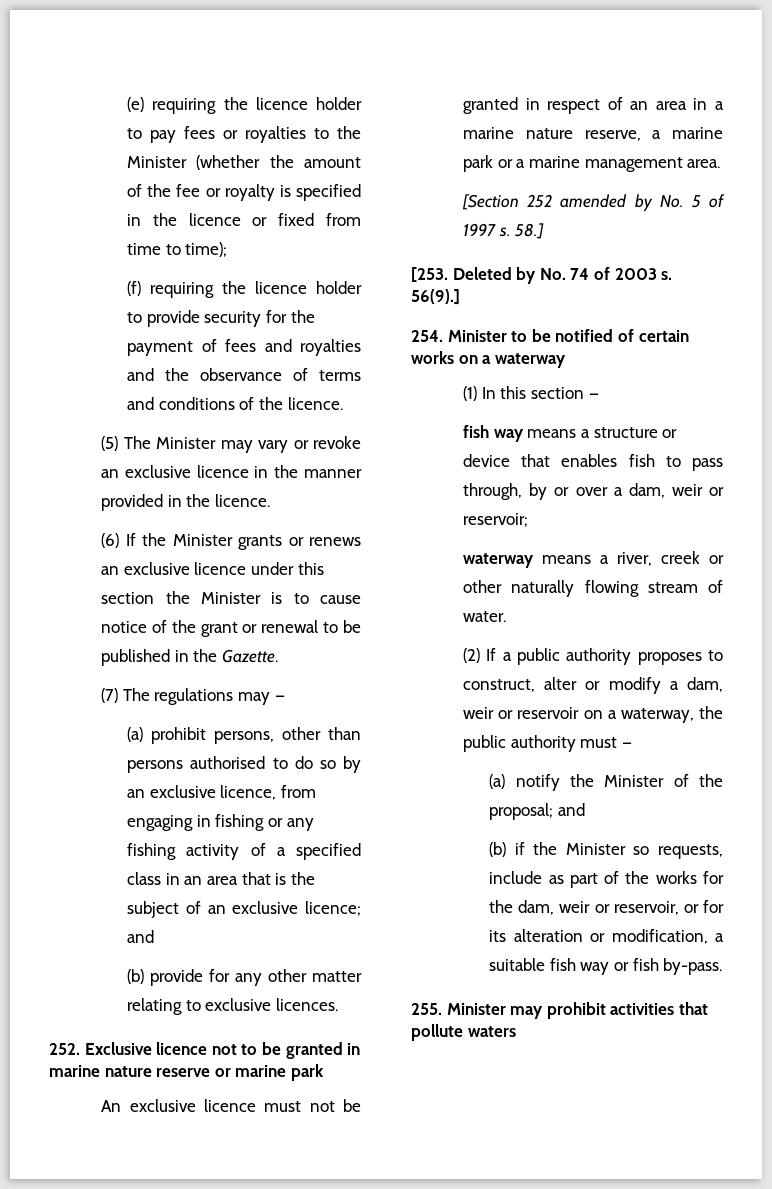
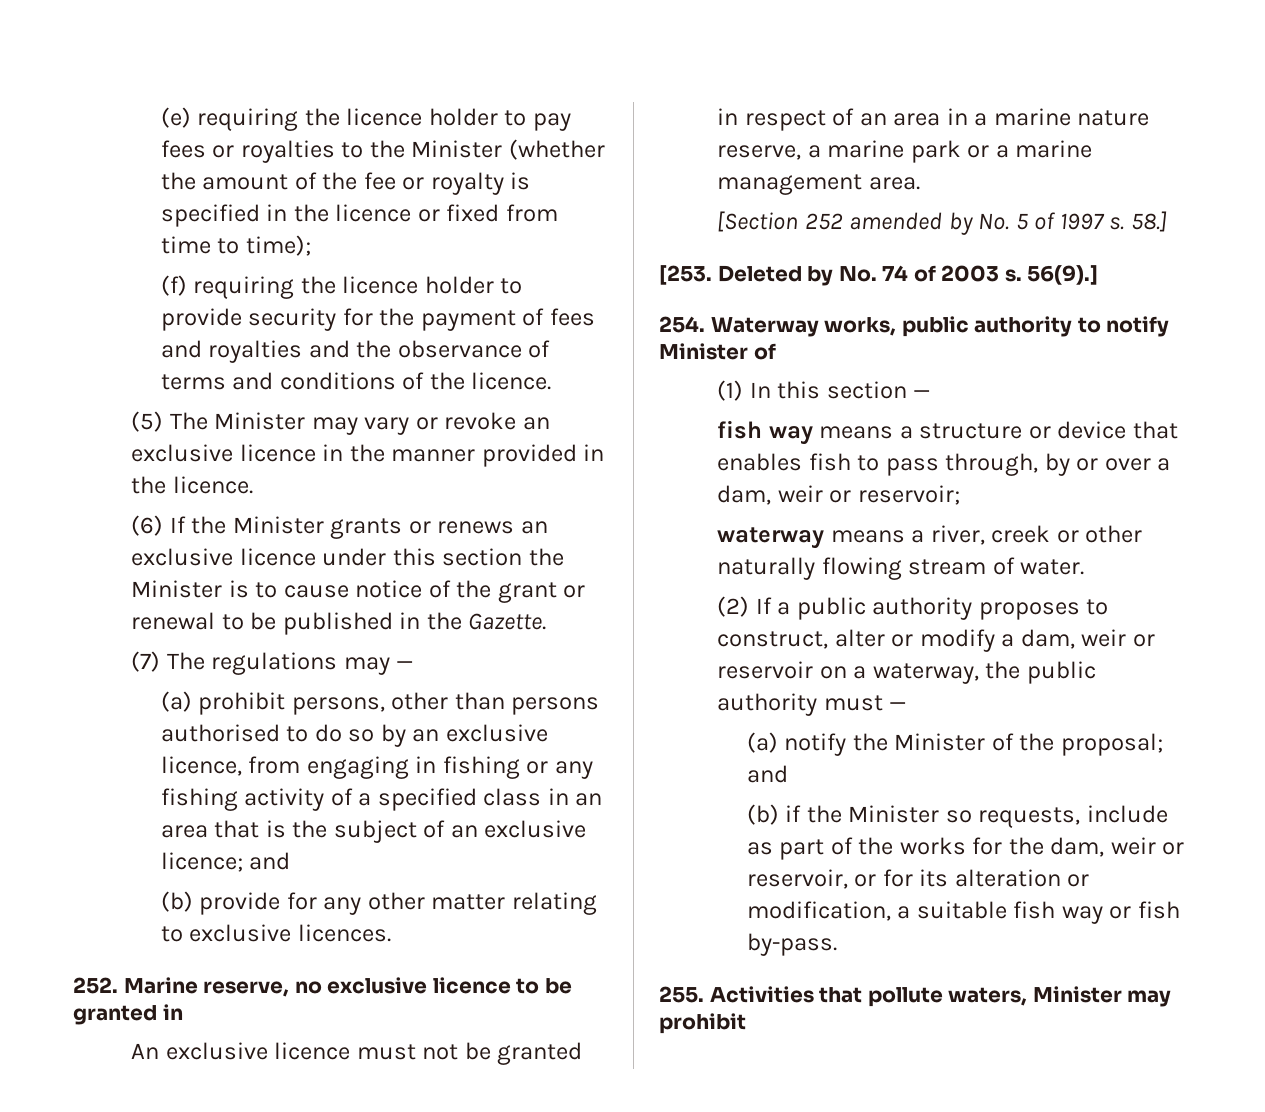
- 252. Exclusive licence not to be granted in marine nature reserve or marine park
+ 252. Marine reserve, no exclusive licence to be granted in
- 254. Minister to be notified of certain works on a waterway
+ 254. Waterway works, public authority to notify Minister of
- 255. Minister may prohibit activities that pollute waters
+ 255. Activities that pollute waters, Minister may prohibit

